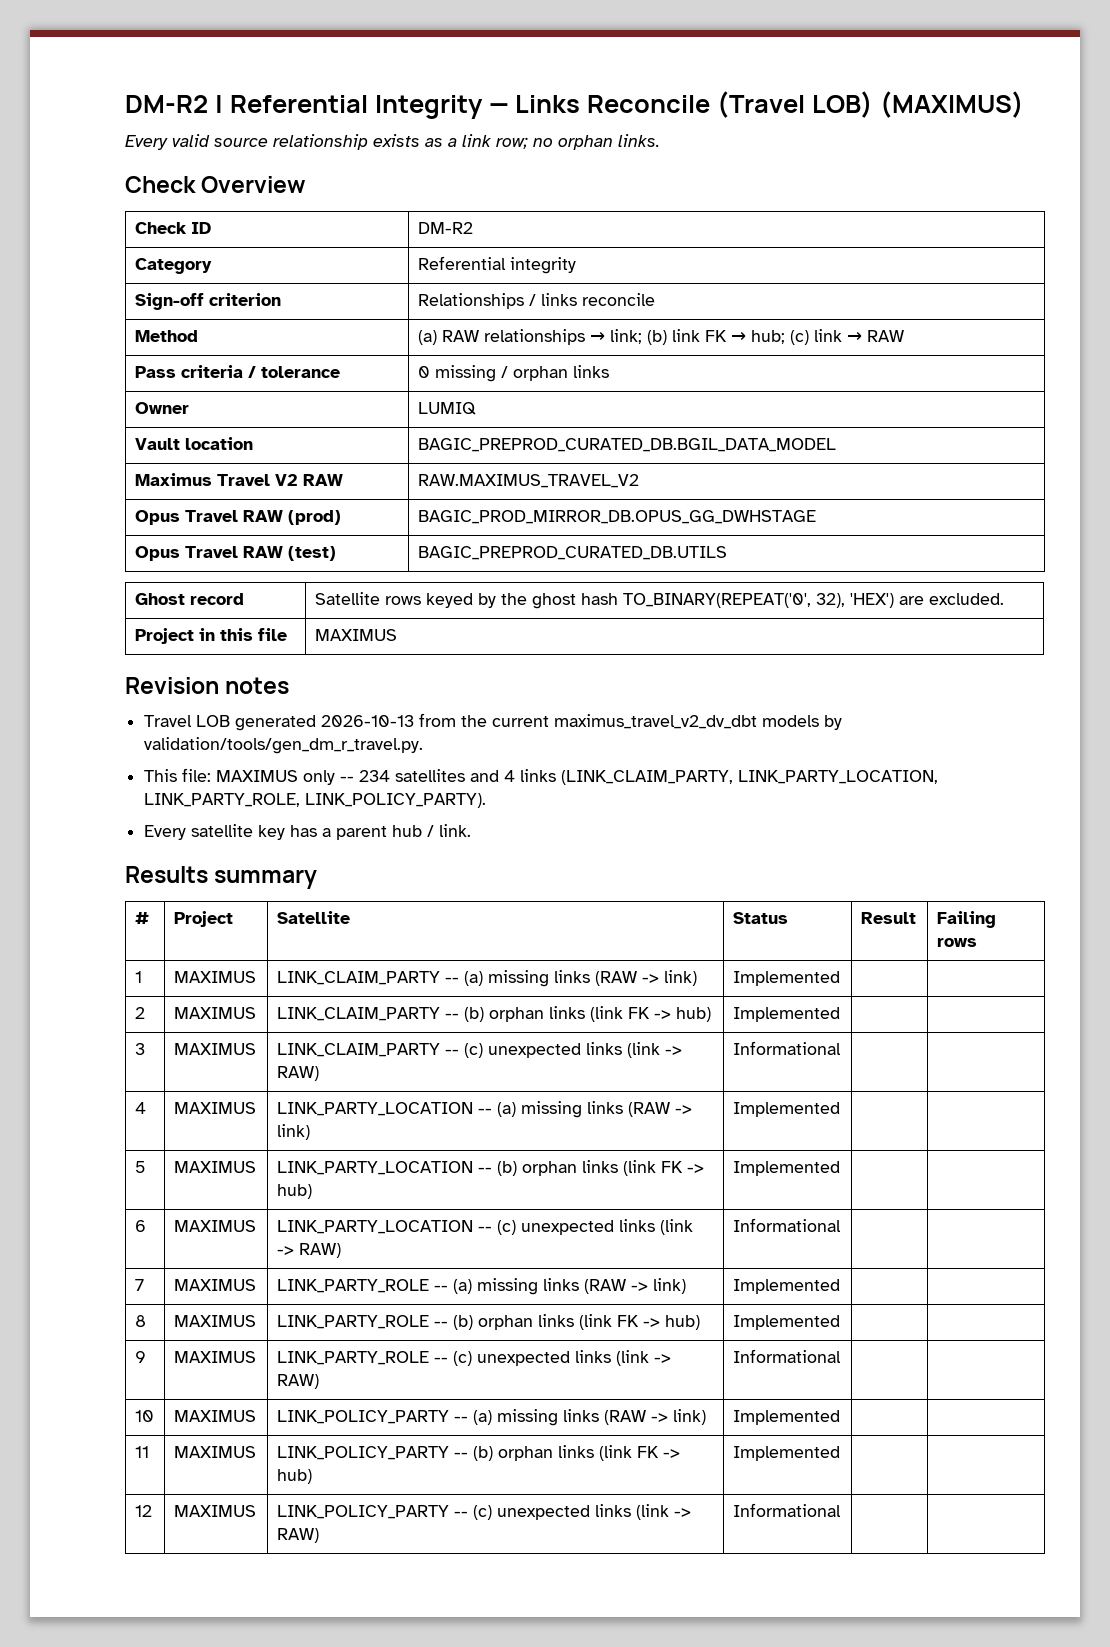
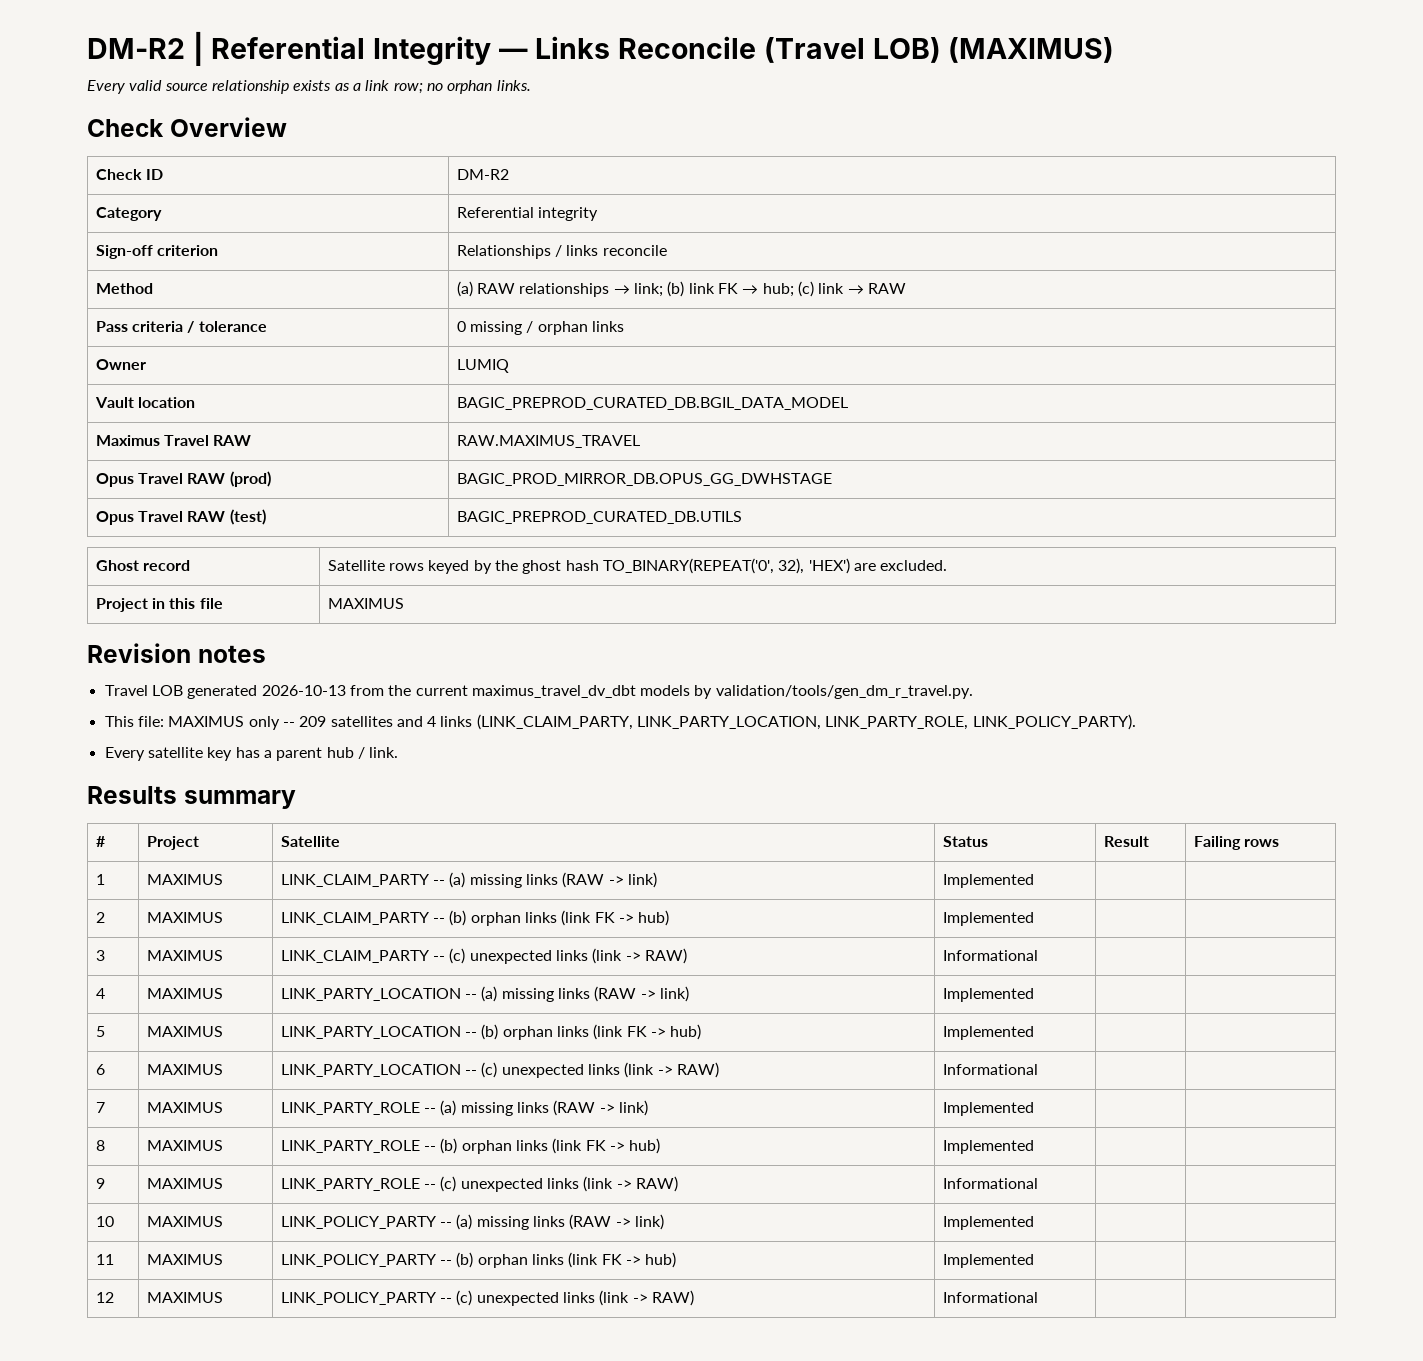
- Maximus Travel V2 RAW | RAW.MAXIMUS_TRAVEL_V2
+ Maximus Travel RAW | RAW.MAXIMUS_TRAVEL
- Travel LOB generated 2026-10-13 from the current maximus_travel_v2_dv_dbt models by validation/tools/gen_dm_r_travel.py.
+ Travel LOB generated 2026-10-13 from the current maximus_travel_dv_dbt models by validation/tools/gen_dm_r_travel.py.
- This file: MAXIMUS only -- 234 satellites and 4 links (LINK_CLAIM_PARTY, LINK_PARTY_LOCATION, LINK_PARTY_ROLE, LINK_POLICY_PARTY).
+ This file: MAXIMUS only -- 209 satellites and 4 links (LINK_CLAIM_PARTY, LINK_PARTY_LOCATION, LINK_PARTY_ROLE, LINK_POLICY_PARTY).

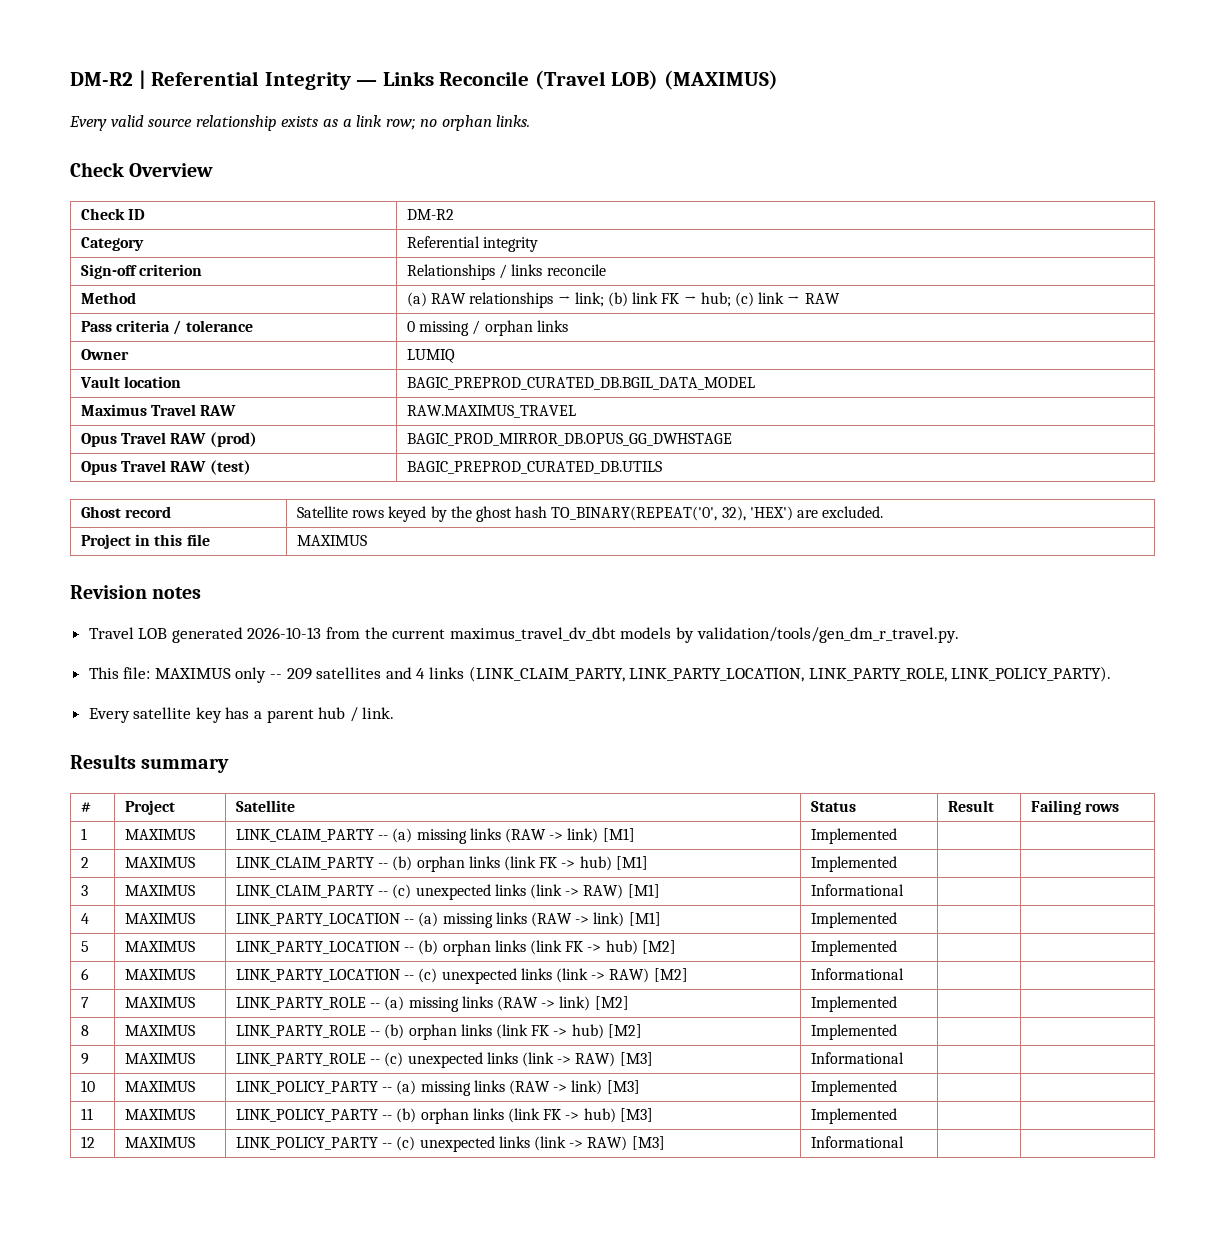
- 1 | MAXIMUS | LINK_CLAIM_PARTY -- (a) missing links (RAW -> link) | Implemented | |
+ 1 | MAXIMUS | LINK_CLAIM_PARTY -- (a) missing links (RAW -> link) [M1] | Implemented | |
- 2 | MAXIMUS | LINK_CLAIM_PARTY -- (b) orphan links (link FK -> hub) | Implemented | |
+ 2 | MAXIMUS | LINK_CLAIM_PARTY -- (b) orphan links (link FK -> hub) [M1] | Implemented | |
- 3 | MAXIMUS | LINK_CLAIM_PARTY -- (c) unexpected links (link -> RAW) | Informational | |
+ 3 | MAXIMUS | LINK_CLAIM_PARTY -- (c) unexpected links (link -> RAW) [M1] | Informational | |
- 4 | MAXIMUS | LINK_PARTY_LOCATION -- (a) missing links (RAW -> link) | Implemented | |
+ 4 | MAXIMUS | LINK_PARTY_LOCATION -- (a) missing links (RAW -> link) [M1] | Implemented | |
- 5 | MAXIMUS | LINK_PARTY_LOCATION -- (b) orphan links (link FK -> hub) | Implemented | |
+ 5 | MAXIMUS | LINK_PARTY_LOCATION -- (b) orphan links (link FK -> hub) [M2] | Implemented | |
- 6 | MAXIMUS | LINK_PARTY_LOCATION -- (c) unexpected links (link -> RAW) | Informational | |
+ 6 | MAXIMUS | LINK_PARTY_LOCATION -- (c) unexpected links (link -> RAW) [M2] | Informational | |
- 7 | MAXIMUS | LINK_PARTY_ROLE -- (a) missing links (RAW -> link) | Implemented | |
+ 7 | MAXIMUS | LINK_PARTY_ROLE -- (a) missing links (RAW -> link) [M2] | Implemented | |
- 8 | MAXIMUS | LINK_PARTY_ROLE -- (b) orphan links (link FK -> hub) | Implemented | |
+ 8 | MAXIMUS | LINK_PARTY_ROLE -- (b) orphan links (link FK -> hub) [M2] | Implemented | |
- 9 | MAXIMUS | LINK_PARTY_ROLE -- (c) unexpected links (link -> RAW) | Informational | |
+ 9 | MAXIMUS | LINK_PARTY_ROLE -- (c) unexpected links (link -> RAW) [M3] | Informational | |
- 10 | MAXIMUS | LINK_POLICY_PARTY -- (a) missing links (RAW -> link) | Implemented | |
+ 10 | MAXIMUS | LINK_POLICY_PARTY -- (a) missing links (RAW -> link) [M3] | Implemented | |
- 11 | MAXIMUS | LINK_POLICY_PARTY -- (b) orphan links (link FK -> hub) | Implemented | |
+ 11 | MAXIMUS | LINK_POLICY_PARTY -- (b) orphan links (link FK -> hub) [M3] | Implemented | |
- 12 | MAXIMUS | LINK_POLICY_PARTY -- (c) unexpected links (link -> RAW) | Informational | |
+ 12 | MAXIMUS | LINK_POLICY_PARTY -- (c) unexpected links (link -> RAW) [M3] | Informational | |

